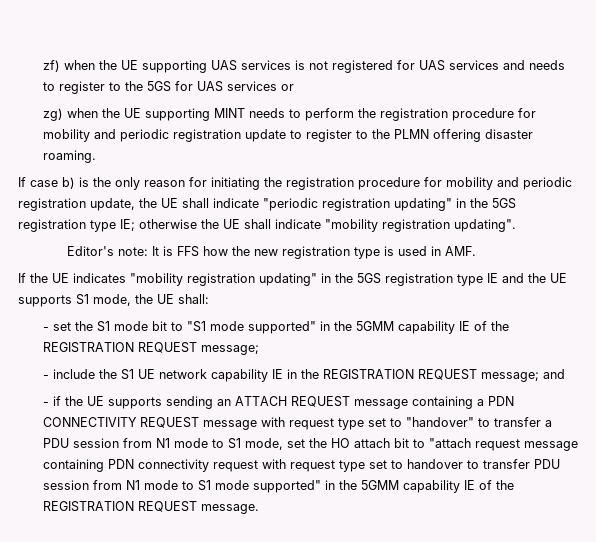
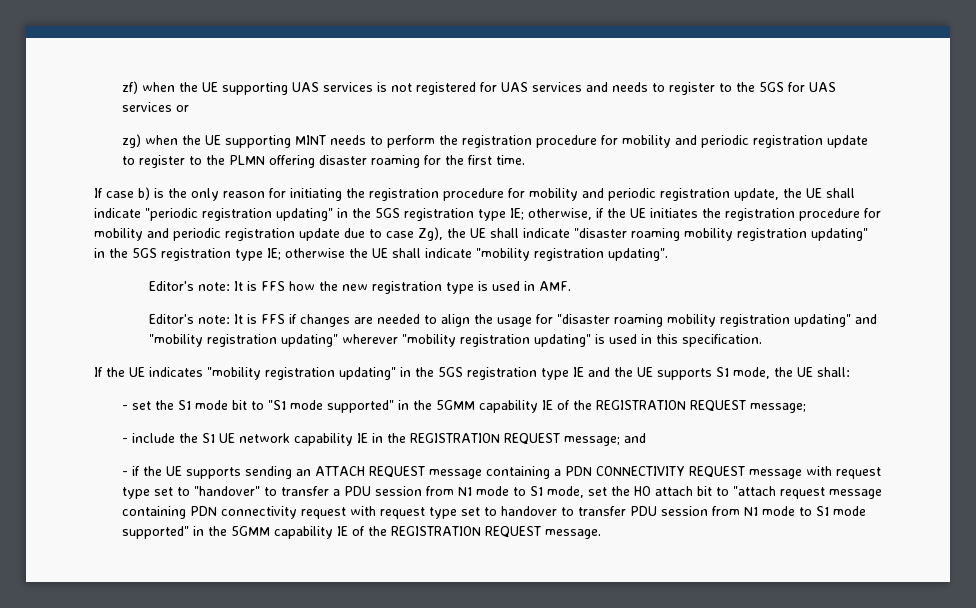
- zg) when the UE supporting MINT needs to perform the registration procedure for mobility and periodic registration update to register to the PLMN offering disaster roaming.
+ zg) when the UE supporting MINT needs to perform the registration procedure for mobility and periodic registration update to register to the PLMN offering disaster roaming for the first time.
- If case b) is the only reason for initiating the registration procedure for mobility and periodic registration update, the UE shall indicate "periodic registration updating" in the 5GS registration type IE; otherwise the UE shall indicate "mobility registration updating".
+ If case b) is the only reason for initiating the registration procedure for mobility and periodic registration update, the UE shall indicate "periodic registration updating" in the 5GS registration type IE; otherwise, if the UE initiates the registration procedure for mobility and periodic registration update due to case Zg), the UE shall indicate "disaster roaming mobility registration updating" in the 5GS registration type IE; otherwise the UE shall indicate "mobility registration updating".
+ Editor's note: It is FFS if changes are needed to align the usage for "disaster roaming mobility registration updating" and "mobility registration updating" wherever "mobility registration updating" is used in this specification.

